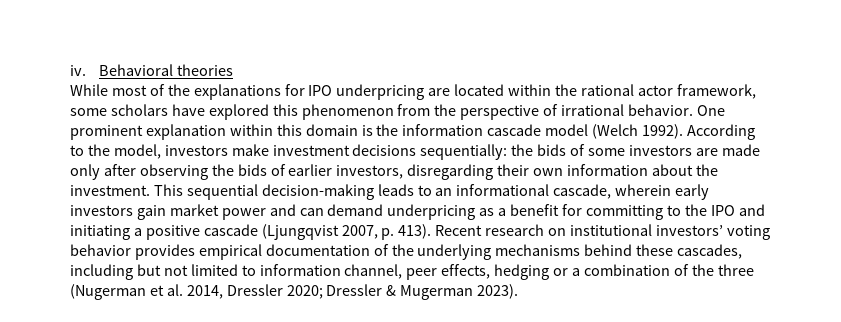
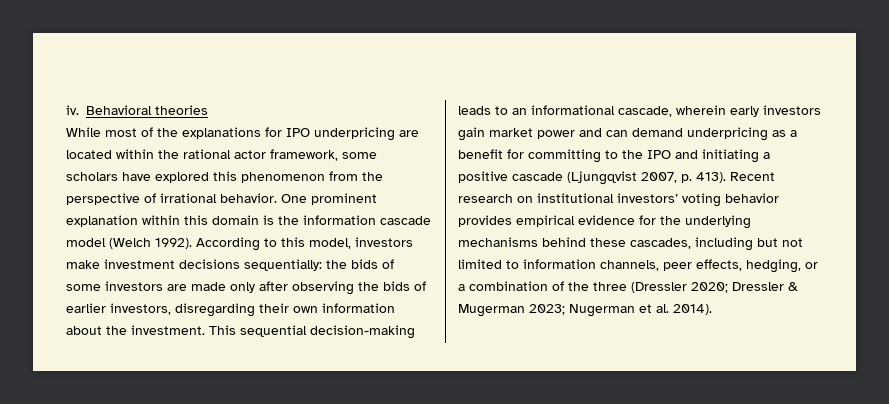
- According to the model, investors make investment decisions sequentially: the bids of some investors are made only after observing the bids of earlier investors, disregarding their own information about the investment.
+ According to this model, investors make investment decisions sequentially: the bids of some investors are made only after observing the bids of earlier investors, disregarding their own information about the investment.
- Recent research on institutional investors’ voting behavior provides empirical documentation of the underlying mechanisms behind these cascades, including but not limited to information channel, peer effects, hedging or a combination of the three (Nugerman et al. 2014, Dressler 2020; Dressler & Mugerman 2023).
+ Recent research on institutional investors’ voting behavior provides empirical evidence for the underlying mechanisms behind these cascades, including but not limited to information channels, peer effects, hedging, or a combination of the three (Dressler 2020; Dressler & Mugerman 2023; Nugerman et al. 2014).

